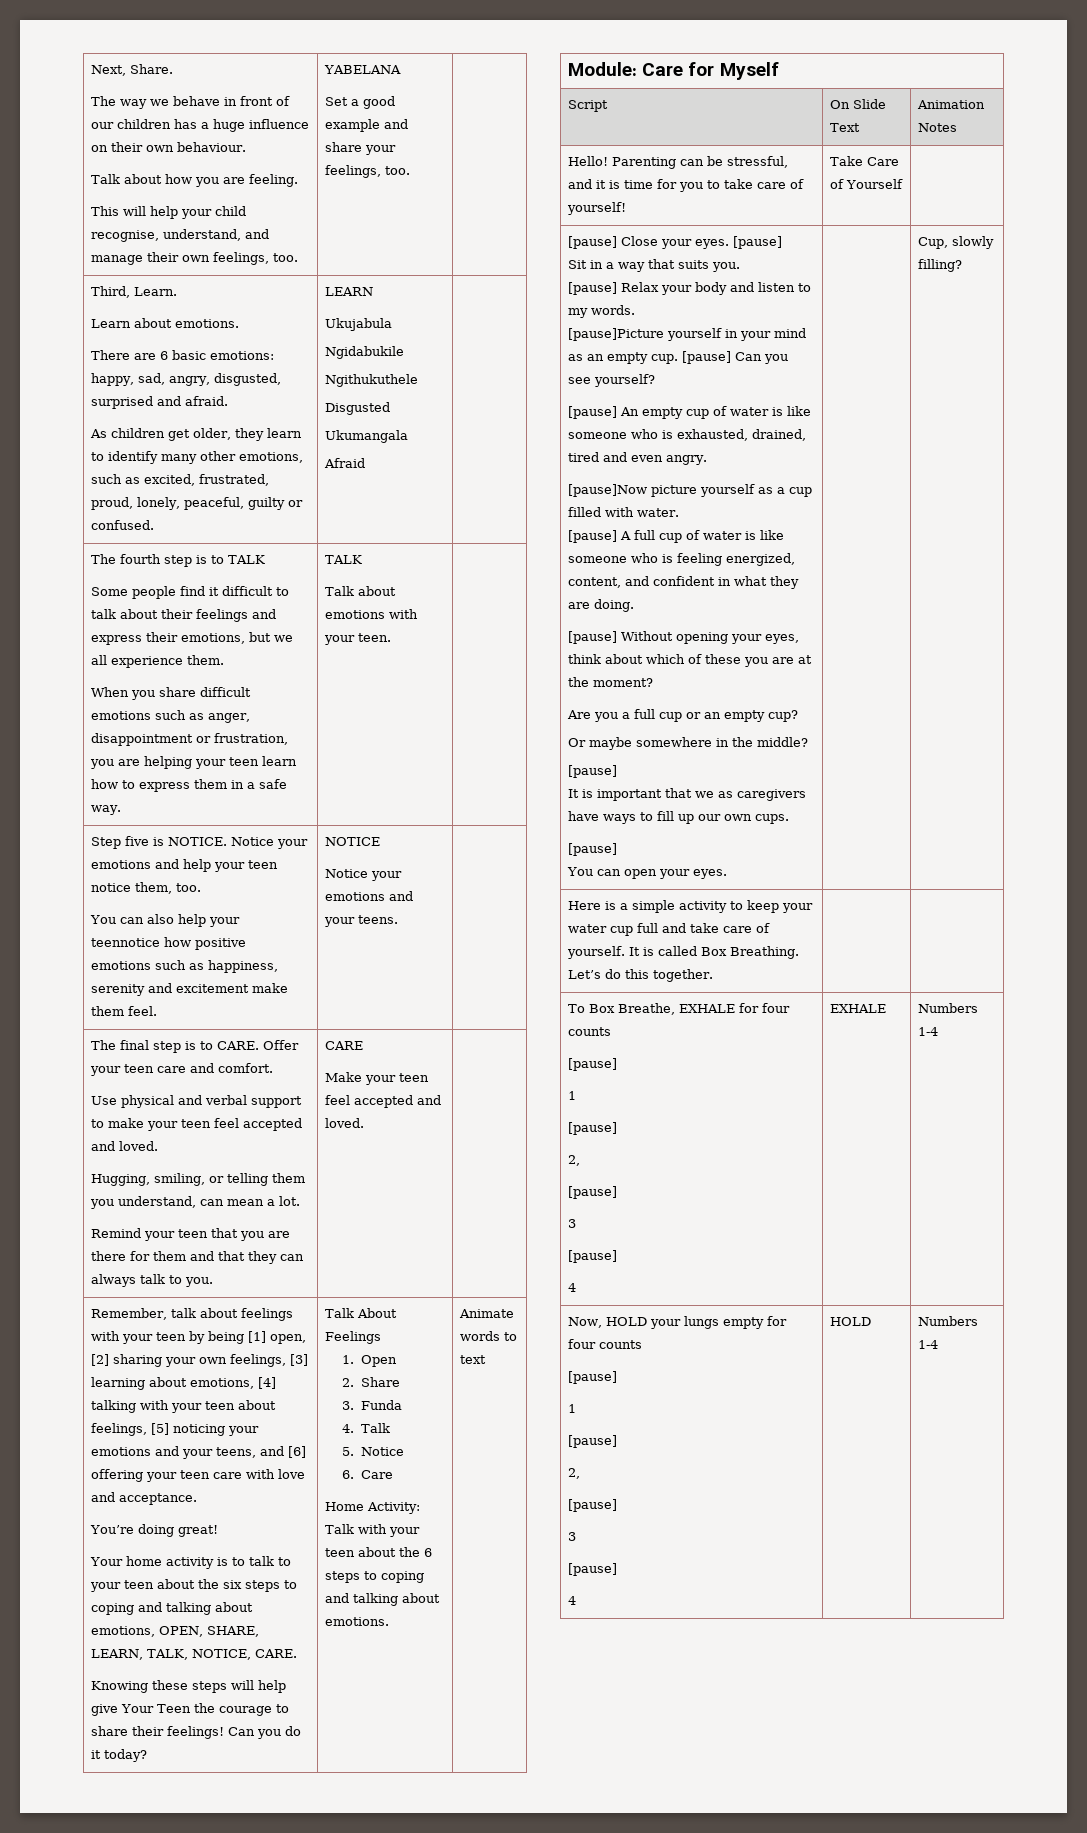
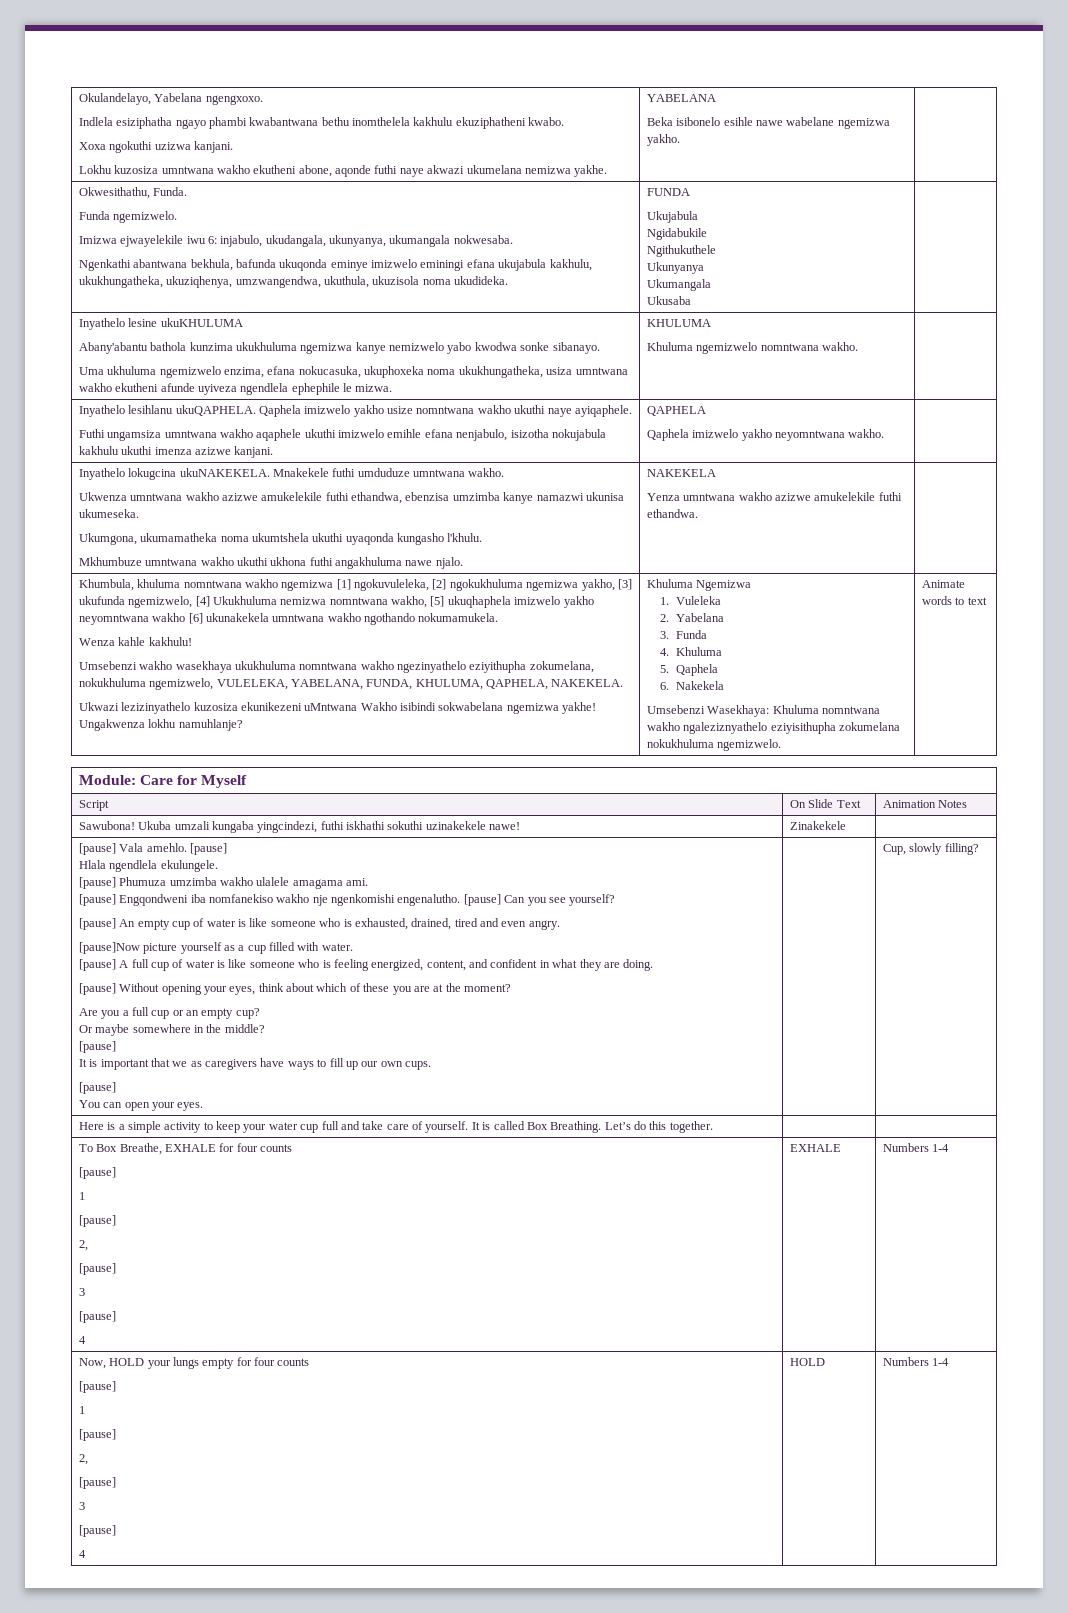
- Next, Share.
- The way we behave in front of our children has a huge influence on their own behaviour.
- Talk about how you are feeling.
- This will help your child recognise, understand, and manage their own feelings, too. | YABELANA
- Set a good example and share your feelings, too. |
- Third, Learn.
- Learn about emotions.
- There are 6 basic emotions: happy, sad, angry, disgusted, surprised and afraid.
- As children get older, they learn to identify many other emotions, such as excited, frustrated, proud, lonely, peaceful, guilty or confused. | LEARN
+ Okulandelayo, Yabelana ngengxoxo.
+ Indlela esiziphatha ngayo phambi kwabantwana bethu inomthelela kakhulu ekuziphatheni kwabo.
+ Xoxa ngokuthi uzizwa kanjani.
+ Lokhu kuzosiza umntwana wakho ekutheni abone, aqonde futhi naye akwazi ukumelana nemizwa yakhe. | YABELANA
+ Beka isibonelo esihle nawe wabelane ngemizwa yakho. |
+ Okwesithathu, Funda.
+ Funda ngemizwelo.
+ Imizwa ejwayelekile iwu 6: injabulo, ukudangala, ukunyanya, ukumangala nokwesaba.
+ Ngenkathi abantwana bekhula, bafunda ukuqonda eminye imizwelo eminingi efana ukujabula kakhulu, ukukhungatheka, ukuziqhenya, umzwangendwa, ukuthula, ukuzisola noma ukudideka. | FUNDA
  Ukujabula
  Ngidabukile
  Ngithukuthele
- Disgusted
+ Ukunyanya
  Ukumangala
- Afraid |
- The fourth step is to TALK
- Some people find it difficult to talk about their feelings and express their emotions, but we all experience them.
- When you share difficult emotions such as anger, disappointment or frustration, you are helping your teen learn how to express them in a safe way. | TALK
- Talk about emotions with your teen. |
- Step five is NOTICE. Notice your emotions and help your teen notice them, too.
- You can also help your teennotice how positive emotions such as happiness, serenity and excitement make them feel. | NOTICE
- Notice your emotions and your teens. |
- The final step is to CARE. Offer your teen care and comfort.
- Use physical and verbal support to make your teen feel accepted and loved.
- Hugging, smiling, or telling them you understand, can mean a lot.
- Remind your teen that you are there for them and that they can always talk to you. | CARE
- Make your teen feel accepted and loved. |
- Remember, talk about feelings with your teen by being [1] open, [2] sharing your own feelings, [3] learning about emotions, [4] talking with your teen about feelings, [5] noticing your emotions and your teens, and [6] offering your teen care with love and acceptance.
- You’re doing great!
- Your home activity is to talk to your teen about the six steps to coping and talking about emotions, OPEN, SHARE, LEARN, TALK, NOTICE, CARE.
- Knowing these steps will help give Your Teen the courage to share their feelings! Can you do it today? | Talk About Feelings
+ Ukusaba |
+ Inyathelo lesine ukuKHULUMA
+ Abany'abantu bathola kunzima ukukhuluma ngemizwa kanye nemizwelo yabo kwodwa sonke sibanayo.
+ Uma ukhuluma ngemizwelo enzima, efana nokucasuka, ukuphoxeka noma ukukhungatheka, usiza umntwana wakho ekutheni afunde uyiveza ngendlela ephephile le mizwa. | KHULUMA
+ Khuluma ngemizwelo nomntwana wakho. |
+ Inyathelo lesihlanu ukuQAPHELA. Qaphela imizwelo yakho usize nomntwana wakho ukuthi naye ayiqaphele.
+ Futhi ungamsiza umntwana wakho aqaphele ukuthi imizwelo emihle efana nenjabulo, isizotha nokujabula kakhulu ukuthi imenza azizwe kanjani. | QAPHELA
+ Qaphela imizwelo yakho neyomntwana wakho. |
+ Inyathelo lokugcina ukuNAKEKELA. Mnakekele futhi umduduze umntwana wakho.
+ Ukwenza umntwana wakho azizwe amukelekile futhi ethandwa, ebenzisa umzimba kanye namazwi ukunisa ukumeseka.
+ Ukumgona, ukumamatheka noma ukumtshela ukuthi uyaqonda kungasho l'khulu.
+ Mkhumbuze umntwana wakho ukuthi ukhona futhi angakhuluma nawe njalo. | NAKEKELA
+ Yenza umntwana wakho azizwe amukelekile futhi ethandwa. |
+ Khumbula, khuluma nomntwana wakho ngemizwa [1] ngokuvuleleka, [2] ngokukhuluma ngemizwa yakho, [3] ukufunda ngemizwelo, [4] Ukukhuluma nemizwa nomntwana wakho, [5] ukuqhaphela imizwelo yakho neyomntwana wakho [6] ukunakekela umntwana wakho ngothando nokumamukela.
+ Wenza kahle kakhulu!
+ Umsebenzi wakho wasekhaya ukukhuluma nomntwana wakho ngezinyathelo eziyithupha zokumelana, nokukhuluma ngemizwelo, VULELEKA, YABELANA, FUNDA, KHULUMA, QAPHELA, NAKEKELA.
+ Ukwazi lezizinyathelo kuzosiza ekunikezeni uMntwana Wakho isibindi sokwabelana ngemizwa yakhe! Ungakwenza lokhu namuhlanje? | Khuluma Ngemizwa
- 1. Open
+ 1. Vuleleka
- 2. Share
+ 2. Yabelana
- 4. Talk
+ 4. Khuluma
- 5. Notice
+ 5. Qaphela
- 6. Care
- Home Activity: Talk with your teen about the 6 steps to coping and talking about emotions.
+ 6. Nakekela
+ Umsebenzi Wasekhaya: Khuluma nomntwana wakho ngaleziznyathelo eziyisithupha zokumelana nokukhuluma ngemizwelo.
- Hello! Parenting can be stressful, and it is time for you to take care of yourself! | Take Care of Yourself |
- [pause] Close your eyes. [pause]
- Sit in a way that suits you.
- [pause] Relax your body and listen to my words.
- [pause]Picture yourself in your mind as an empty cup.
+ Sawubona! Ukuba umzali kungaba yingcindezi, futhi iskhathi sokuthi uzinakekele nawe! | Zinakekele |
+ [pause] Vala amehlo. [pause]
+ Hlala ngendlela ekulungele.
+ [pause] Phumuza umzimba wakho ulalele amagama ami.
+ [pause] Engqondweni iba nomfanekiso wakho nje ngenkomishi engenalutho.

